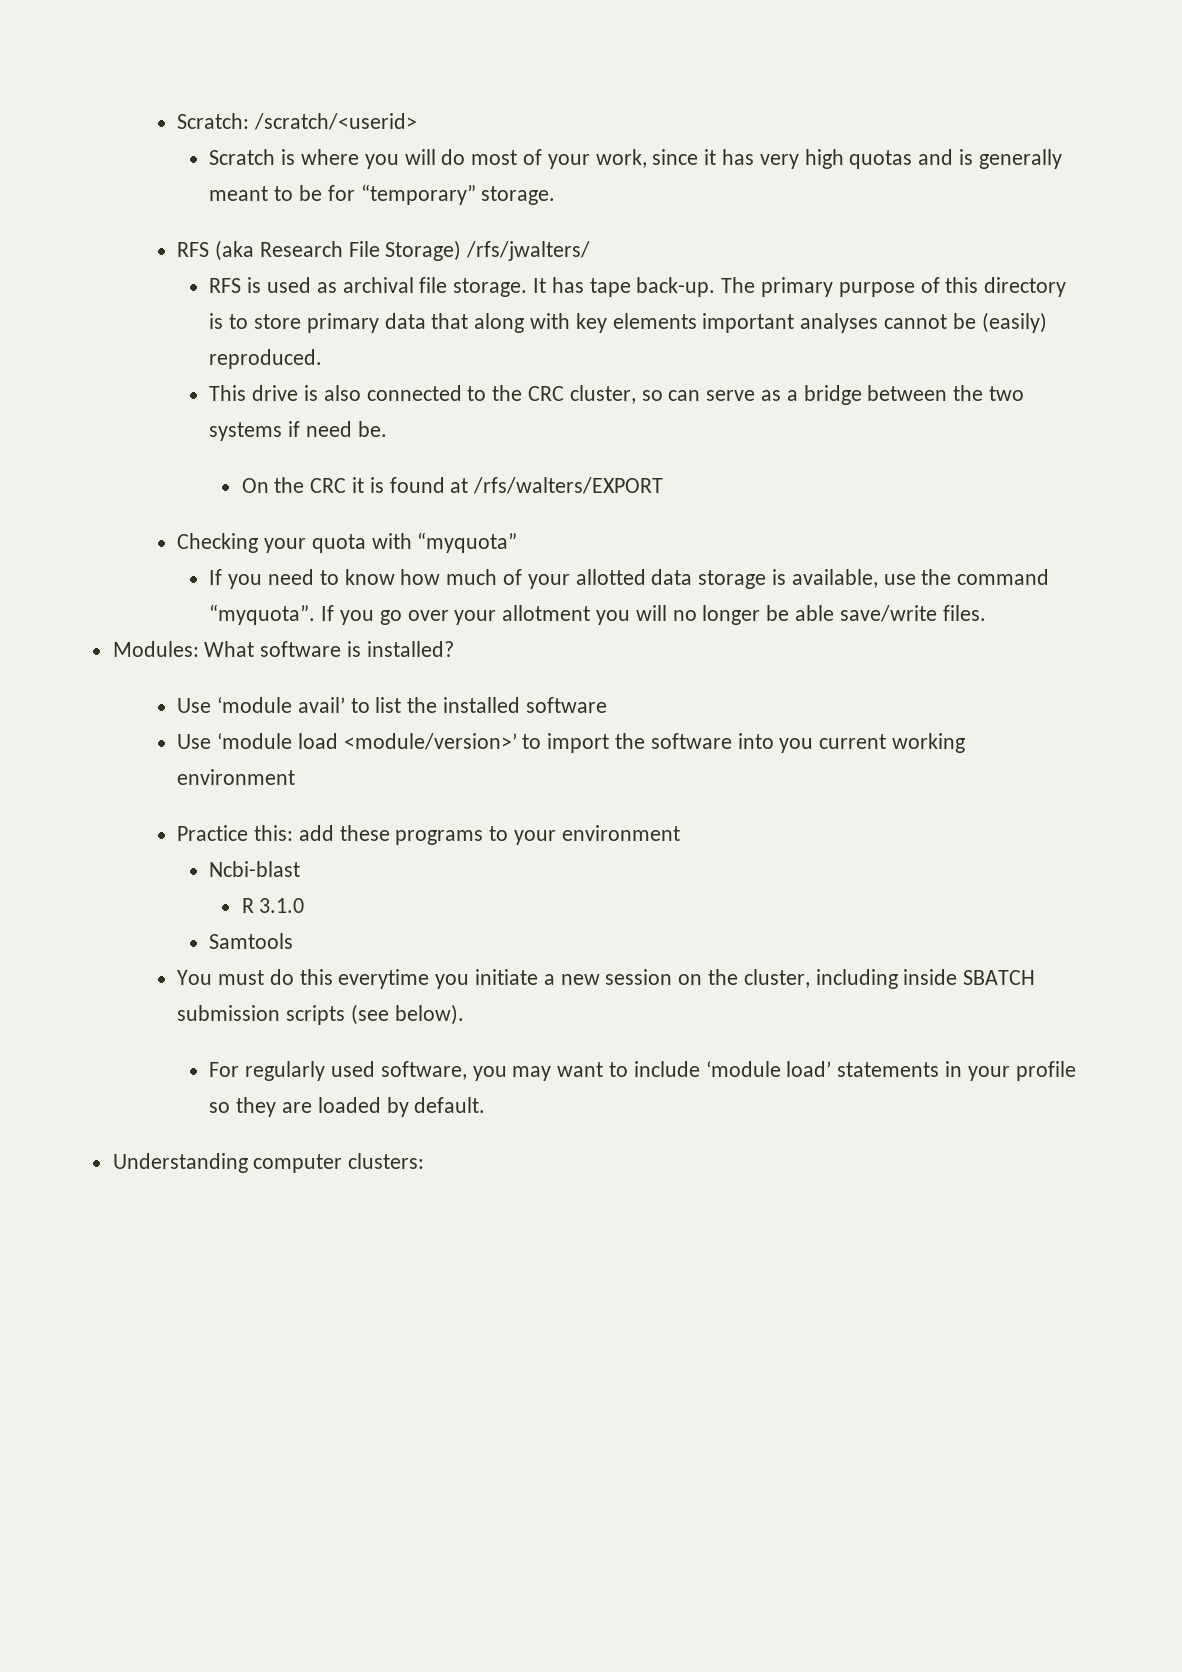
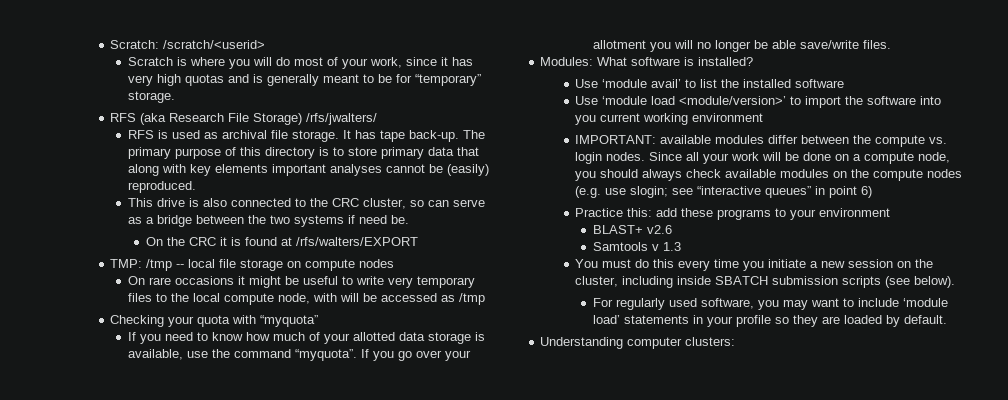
+ TMP: /tmp -- local file storage on compute nodes
+ On rare occasions it might be useful to write very temporary files to the local compute node, with will be accessed as /tmp
+ IMPORTANT: available modules differ between the compute vs. login nodes. Since all your work will be done on a compute node, you should always check available modules on the compute nodes (e.g. use slogin; see “interactive queues” in point 6)
- Ncbi-blast
- R 3.1.0
+ BLAST+ v2.6
- Samtools
+ Samtools v 1.3
- You must do this everytime you initiate a new session on the cluster, including inside SBATCH submission scripts (see below).
+ You must do this every time you initiate a new session on the cluster, including inside SBATCH submission scripts (see below).

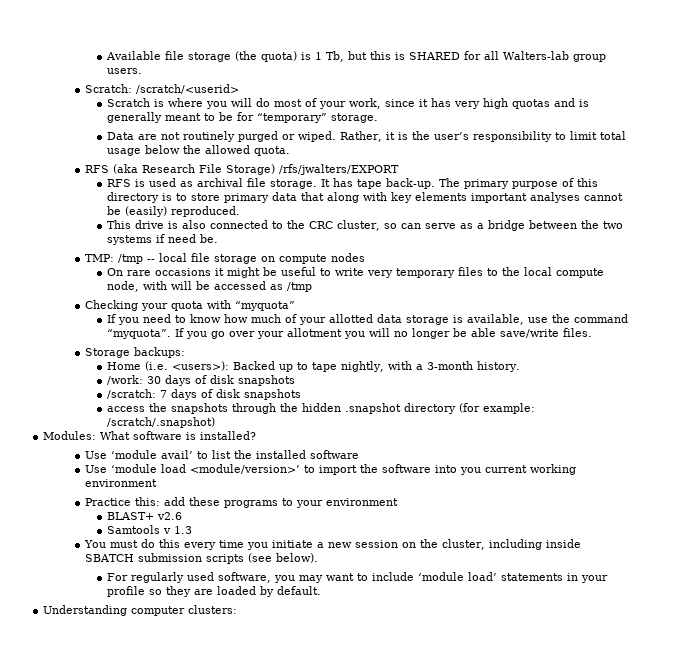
+ Available file storage (the quota) is 1 Tb, but this is SHARED for all Walters-lab group users.
+ Data are not routinely purged or wiped. Rather, it is the user’s responsibility to limit total usage below the allowed quota.
- RFS (aka Research File Storage) /rfs/jwalters/
+ RFS (aka Research File Storage) /rfs/jwalters/EXPORT
- On the CRC it is found at /rfs/walters/EXPORT
+ Storage backups:
+ Home (i.e. <users>): Backed up to tape nightly, with a 3-month history.
+ /work: 30 days of disk snapshots
+ /scratch: 7 days of disk snapshots
+ access the snapshots through the hidden .snapshot directory (for example: /scratch/.snapshot)
- IMPORTANT: available modules differ between the compute vs. login nodes. Since all your work will be done on a compute node, you should always check available modules on the compute nodes (e.g. use slogin; see “interactive queues” in point 6)

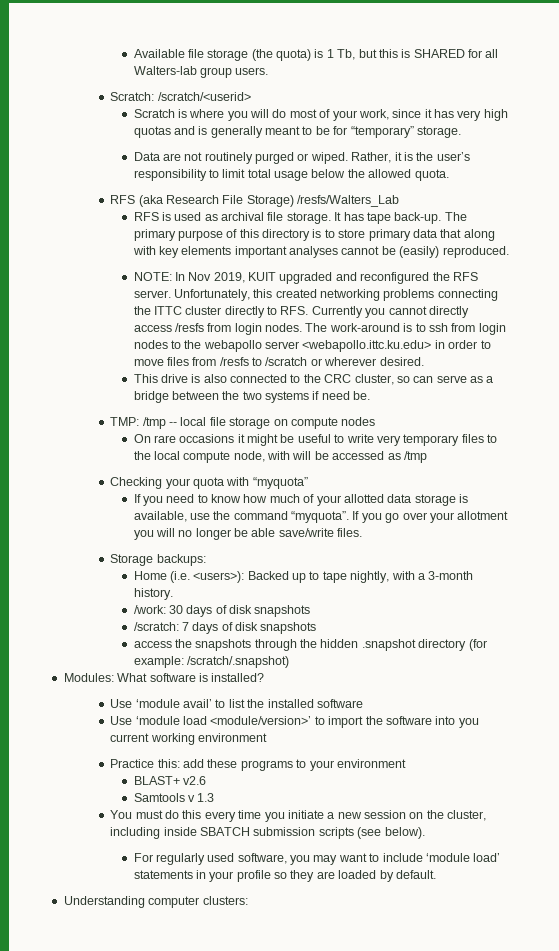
- RFS (aka Research File Storage) /rfs/jwalters/EXPORT
+ RFS (aka Research File Storage) /resfs/Walters_Lab
+ NOTE: In Nov 2019, KUIT upgraded and reconfigured the RFS server. Unfortunately, this created networking problems connecting the ITTC cluster directly to RFS. Currently you cannot directly access /resfs from login nodes. The work-around is to ssh from login nodes to the webapollo server <webapollo.ittc.ku.edu> in order to move files from /resfs to /scratch or wherever desired.

